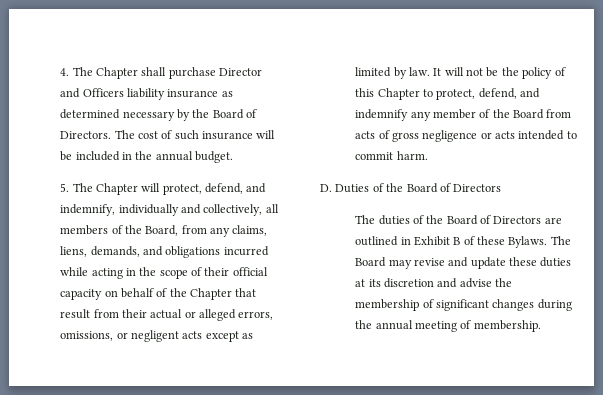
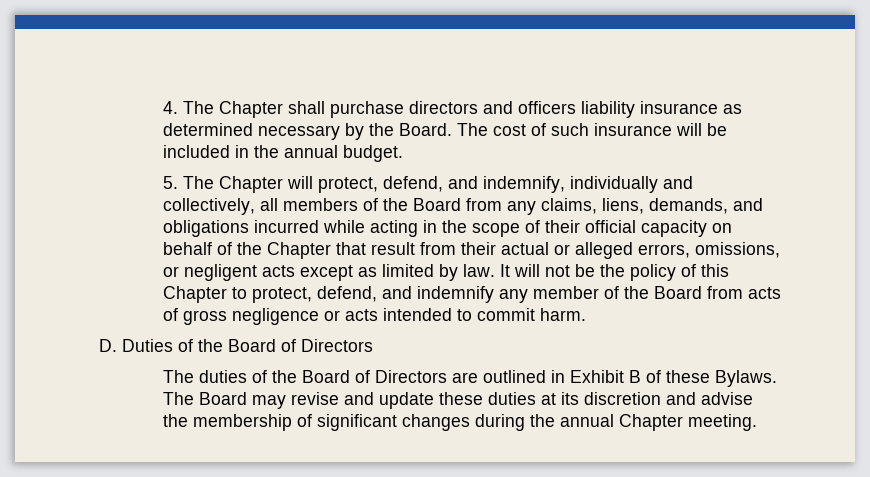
- 4. The Chapter shall purchase Director and Officers liability insurance as determined necessary by the Board of Directors.
+ 4. The Chapter shall purchase directors and officers liability insurance as determined necessary by the Board.
- 5. The Chapter will protect, defend, and indemnify, individually and collectively, all members of the Board, from any claims, liens, demands, and obligations incurred while acting in the scope of their official capacity on behalf of the Chapter that result from their actual or alleged errors, omissions, or negligent acts except as limited by law.
+ 5. The Chapter will protect, defend, and indemnify, individually and collectively, all members of the Board from any claims, liens, demands, and obligations incurred while acting in the scope of their official capacity on behalf of the Chapter that result from their actual or alleged errors, omissions, or negligent acts except as limited by law.
- The Board may revise and update these duties at its discretion and advise the membership of significant changes during the annual meeting of membership.
+ The Board may revise and update these duties at its discretion and advise the membership of significant changes during the annual Chapter meeting.

